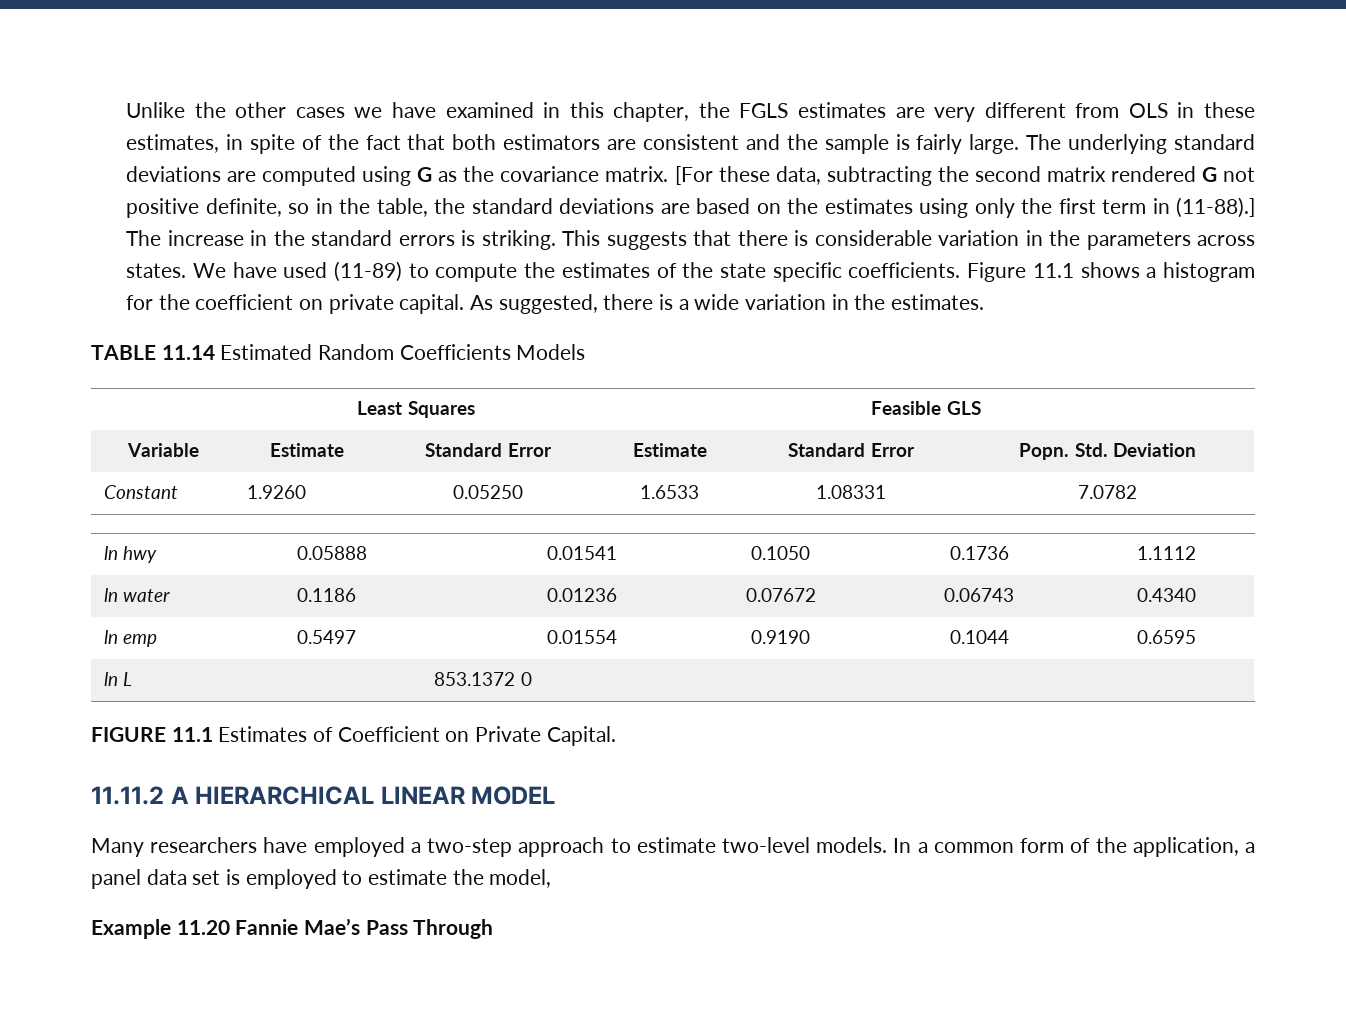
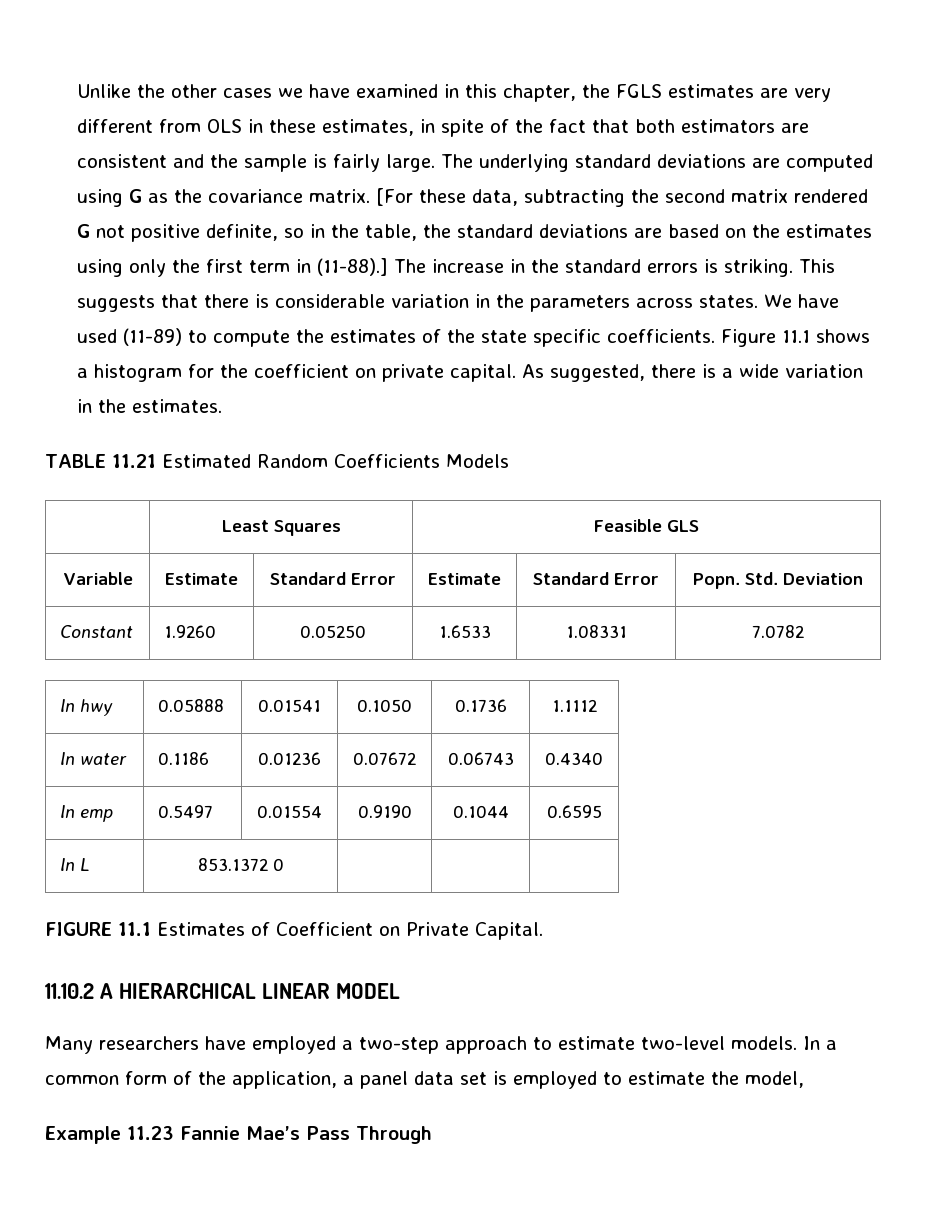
- TABLE 11.14 Estimated Random Coefficients Models
+ TABLE 11.21 Estimated Random Coefficients Models
- 11.11.2 A HIERARCHICAL LINEAR MODEL
+ 11.10.2 A HIERARCHICAL LINEAR MODEL
- Example 11.20 Fannie Mae’s Pass Through
+ Example 11.23 Fannie Mae’s Pass Through

